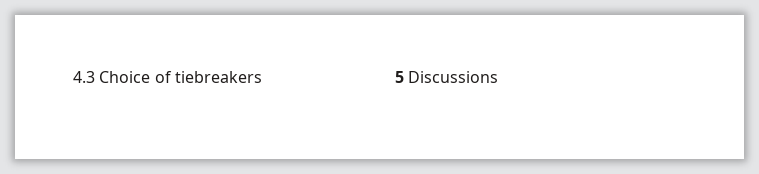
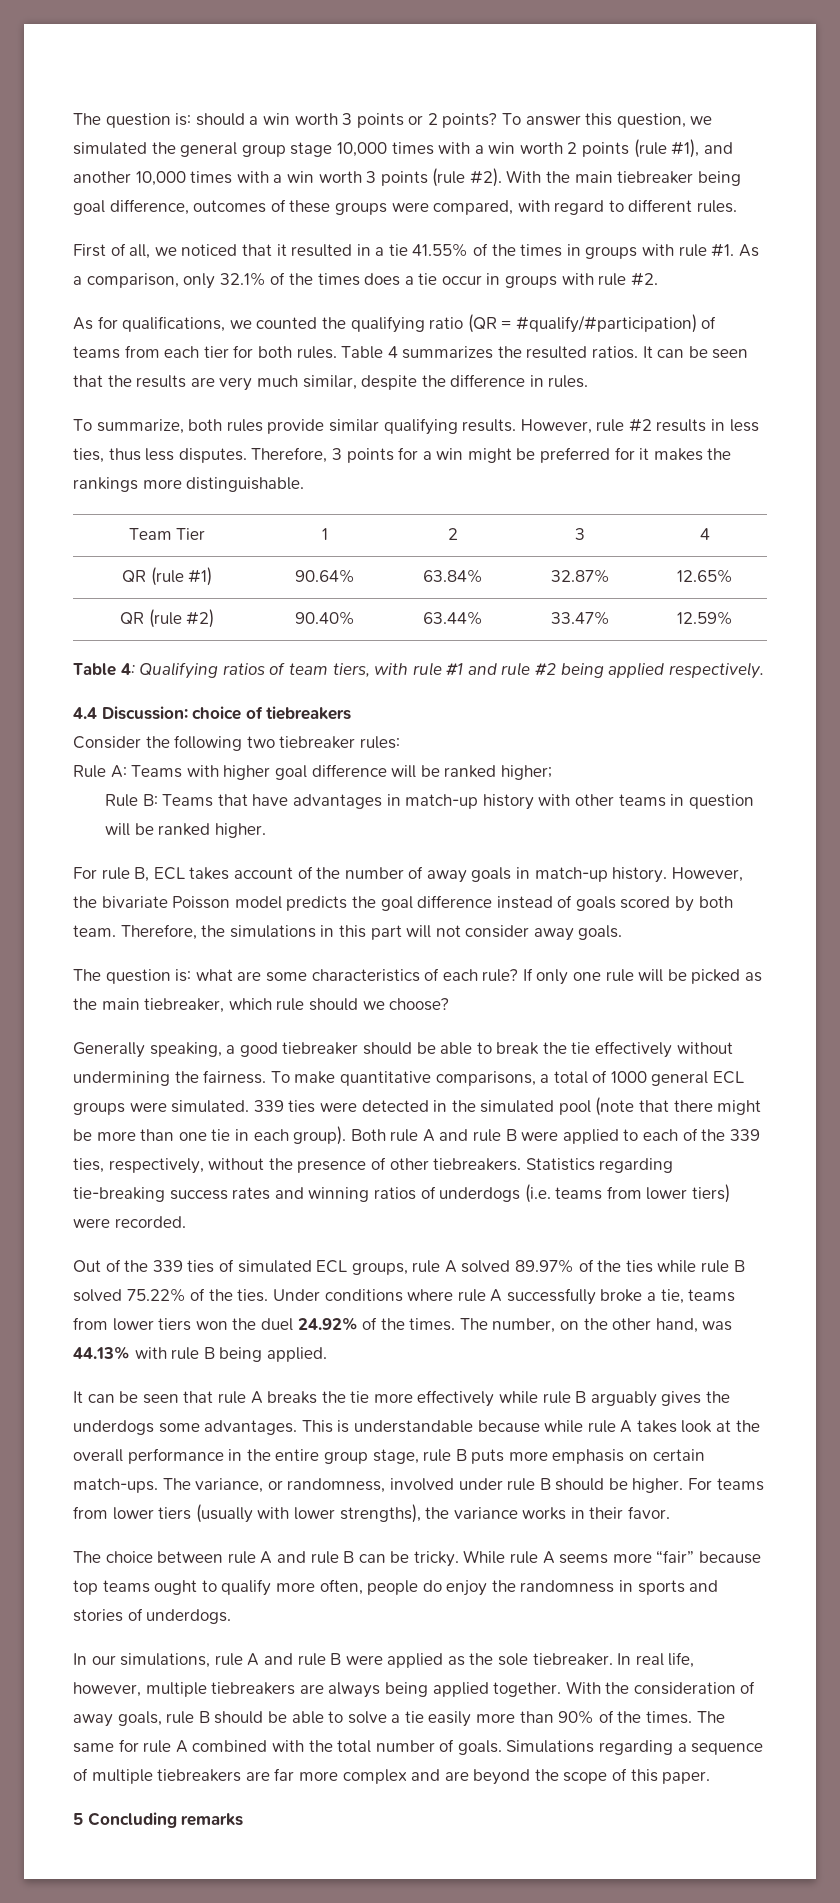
- 4.3 Choice of tiebreakers
+ The question is: should a win worth 3 points or 2 points? To answer this question, we simulated the general group stage 10,000 times with a win worth 2 points (rule #1), and another 10,000 times with a win worth 3 points (rule #2). With the main tiebreaker being goal difference, outcomes of these groups were compared, with regard to different rules.
+ First of all, we noticed that it resulted in a tie 41.55% of the times in groups with rule #1. As a comparison, only 32.1% of the times does a tie occur in groups with rule #2.
+ As for qualifications, we counted the qualifying ratio (QR = #qualify/#participation) of teams from each tier for both rules. Table 4 summarizes the resulted ratios. It can be seen that the results are very much similar, despite the difference in rules.
+ To summarize, both rules provide similar qualifying results. However, rule #2 results in less ties, thus less disputes. Therefore, 3 points for a win might be preferred for it makes the rankings more distinguishable.
+ Team Tier | 1 | 2 | 3 | 4
+ QR (rule #1) | 90.64% | 63.84% | 32.87% | 12.65%
+ QR (rule #2) | 90.40% | 63.44% | 33.47% | 12.59%
+ Table 4: Qualifying ratios of team tiers, with rule #1 and rule #2 being applied respectively.
+ 4.4 Discussion: choice of tiebreakers
+ Consider the following two tiebreaker rules:
+ Rule A: Teams with higher goal difference will be ranked higher;
+ Rule B: Teams that have advantages in match-up history with other teams in question will be ranked higher.
+ For rule B, ECL takes account of the number of away goals in match-up history. However, the bivariate Poisson model predicts the goal difference instead of goals scored by both team. Therefore, the simulations in this part will not consider away goals.
+ The question is: what are some characteristics of each rule? If only one rule will be picked as the main tiebreaker, which rule should we choose?
+ Generally speaking, a good tiebreaker should be able to break the tie effectively without undermining the fairness. To make quantitative comparisons, a total of 1000 general ECL groups were simulated. 339 ties were detected in the simulated pool (note that there might be more than one tie in each group). Both rule A and rule B were applied to each of the 339 ties, respectively, without the presence of other tiebreakers. Statistics regarding tie-breaking success rates and winning ratios of underdogs (i.e. teams from lower tiers) were recorded.
+ Out of the 339 ties of simulated ECL groups, rule A solved 89.97% of the ties while rule B solved 75.22% of the ties. Under conditions where rule A successfully broke a tie, teams from lower tiers won the duel 24.92% of the times. The number, on the other hand, was 44.13% with rule B being applied.
+ It can be seen that rule A breaks the tie more effectively while rule B arguably gives the underdogs some advantages. This is understandable because while rule A takes look at the overall performance in the entire group stage, rule B puts more emphasis on certain match-ups. The variance, or randomness, involved under rule B should be higher. For teams from lower tiers (usually with lower strengths), the variance works in their favor.
+ The choice between rule A and rule B can be tricky. While rule A seems more “fair” because top teams ought to qualify more often, people do enjoy the randomness in sports and stories of underdogs.
+ In our simulations, rule A and rule B were applied as the sole tiebreaker. In real life, however, multiple tiebreakers are always being applied together. With the consideration of away goals, rule B should be able to solve a tie easily more than 90% of the times. The same for rule A combined with the total number of goals. Simulations regarding a sequence of multiple tiebreakers are far more complex and are beyond the scope of this paper.
- 5 Discussions
+ 5 Concluding remarks

